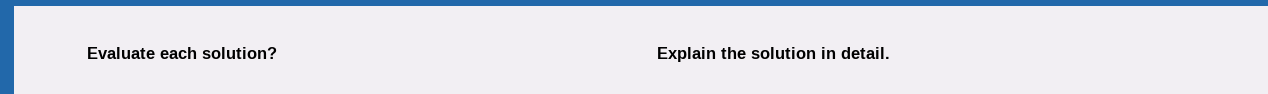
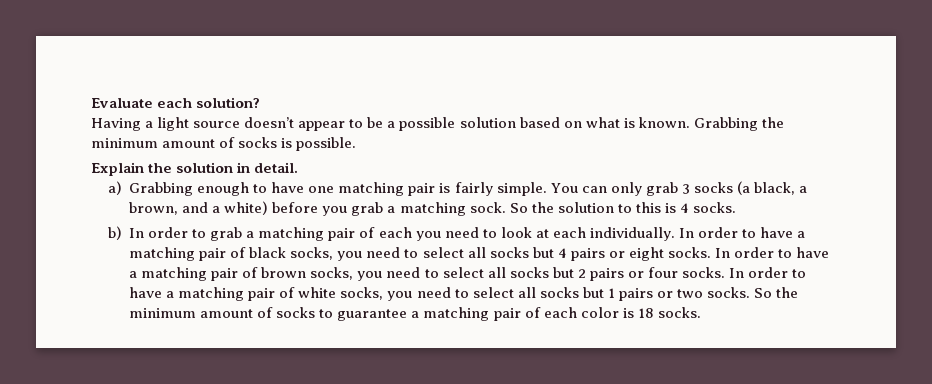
+ Having a light source doesn’t appear to be a possible solution based on what is known. Grabbing the minimum amount of socks is possible.
+ a) Grabbing enough to have one matching pair is fairly simple. You can only grab 3 socks (a black, a brown, and a white) before you grab a matching sock. So the solution to this is 4 socks.
+ b) In order to grab a matching pair of each you need to look at each individually. In order to have a matching pair of black socks, you need to select all socks but 4 pairs or eight socks. In order to have a matching pair of brown socks, you need to select all socks but 2 pairs or four socks. In order to have a matching pair of white socks, you need to select all socks but 1 pairs or two socks. So the minimum amount of socks to guarantee a matching pair of each color is 18 socks.

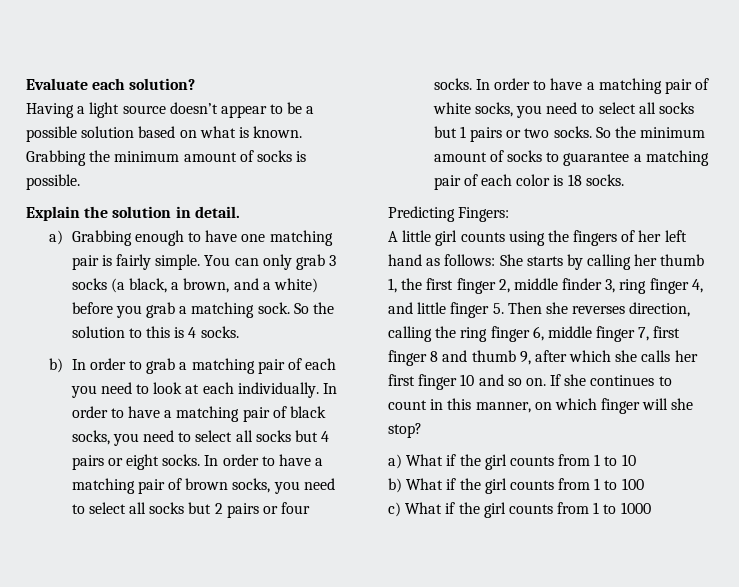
+ Predicting Fingers:
+ A little girl counts using the fingers of her left hand as follows: She starts by calling her thumb 1, the first finger 2, middle finder 3, ring finger 4, and little finger 5. Then she reverses direction, calling the ring finger 6, middle finger 7, first finger 8 and thumb 9, after which she calls her first finger 10 and so on. If she continues to count in this manner, on which finger will she stop?
+ a) What if the girl counts from 1 to 10
+ b) What if the girl counts from 1 to 100
+ c) What if the girl counts from 1 to 1000

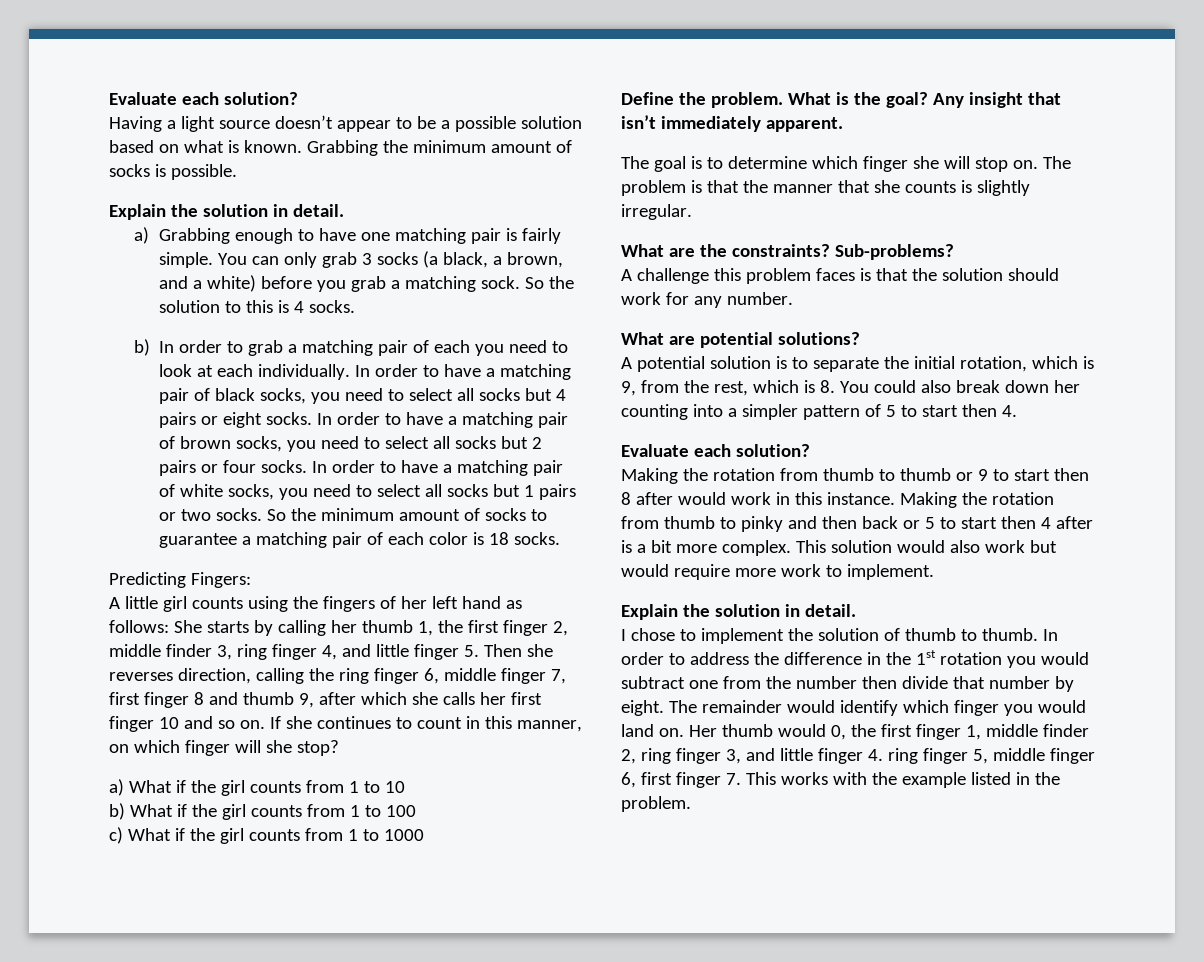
+ Define the problem. What is the goal? Any insight that isn’t immediately apparent.
+ The goal is to determine which finger she will stop on. The problem is that the manner that she counts is slightly irregular.
+ What are the constraints? Sub-problems?
+ A challenge this problem faces is that the solution should work for any number.
+ What are potential solutions?
+ A potential solution is to separate the initial rotation, which is 9, from the rest, which is 8. You could also break down her counting into a simpler pattern of 5 to start then 4.
+ Evaluate each solution?
+ Making the rotation from thumb to thumb or 9 to start then 8 after would work in this instance. Making the rotation from thumb to pinky and then back or 5 to start then 4 after is a bit more complex. This solution would also work but would require more work to implement.
+ Explain the solution in detail.
+ I chose to implement the solution of thumb to thumb. In order to address the difference in the 1st rotation you would subtract one from the number then divide that number by eight. The remainder would identify which finger you would land on. Her thumb would 0, the first finger 1, middle finder 2, ring finger 3, and little finger 4. ring finger 5, middle finger 6, first finger 7. This works with the example listed in the problem.

